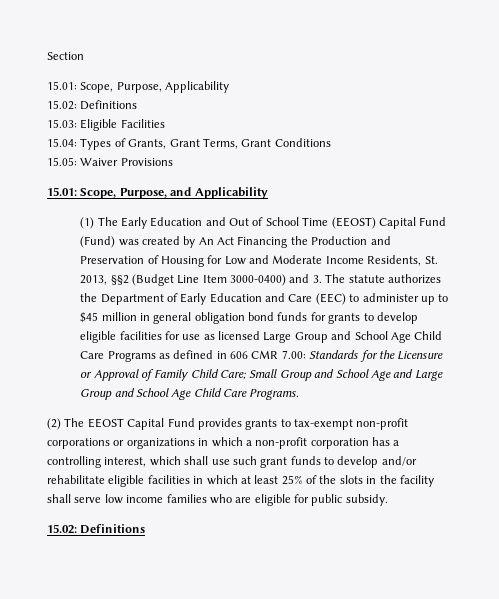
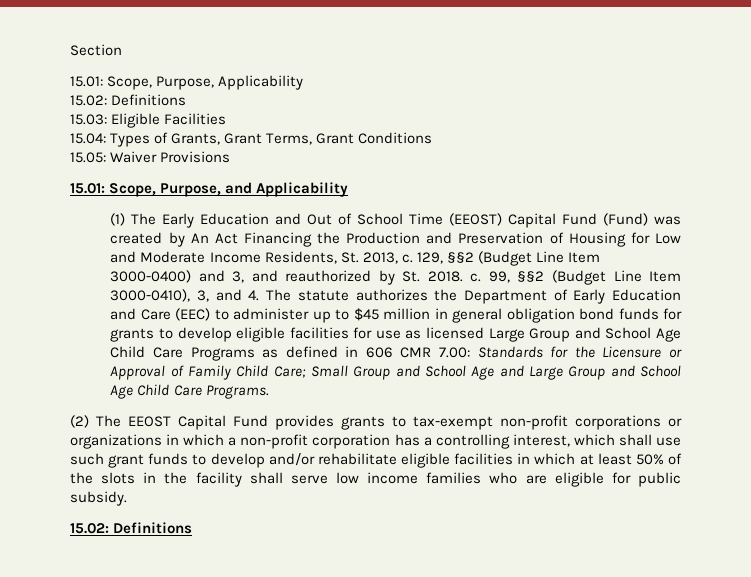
- (1) The Early Education and Out of School Time (EEOST) Capital Fund (Fund) was created by An Act Financing the Production and Preservation of Housing for Low and Moderate Income Residents, St. 2013, §§2 (Budget Line Item 3000-0400) and 3. The statute authorizes the Department of Early Education and Care (EEC) to administer up to $45 million in general obligation bond funds for grants to develop eligible facilities for use as licensed Large Group and School Age Child Care Programs as defined in 606 CMR 7.00:
+ (1) The Early Education and Out of School Time (EEOST) Capital Fund (Fund) was created by An Act Financing the Production and Preservation of Housing for Low and Moderate Income Residents, St. 2013, c. 129, §§2 (Budget Line Item 3000-0400) and 3, and reauthorized by St. 2018. c. 99, §§2 (Budget Line Item 3000-0410), 3, and 4. The statute authorizes the Department of Early Education and Care (EEC) to administer up to $45 million in general obligation bond funds for grants to develop eligible facilities for use as licensed Large Group and School Age Child Care Programs as defined in 606 CMR 7.00:
- (2) The EEOST Capital Fund provides grants to tax-exempt non-profit corporations or organizations in which a non-profit corporation has a controlling interest, which shall use such grant funds to develop and/or rehabilitate eligible facilities in which at least 25% of the slots in the facility shall serve low income families who are eligible for public subsidy.
+ (2) The EEOST Capital Fund provides grants to tax-exempt non-profit corporations or organizations in which a non-profit corporation has a controlling interest, which shall use such grant funds to develop and/or rehabilitate eligible facilities in which at least 50% of the slots in the facility shall serve low income families who are eligible for public subsidy.

